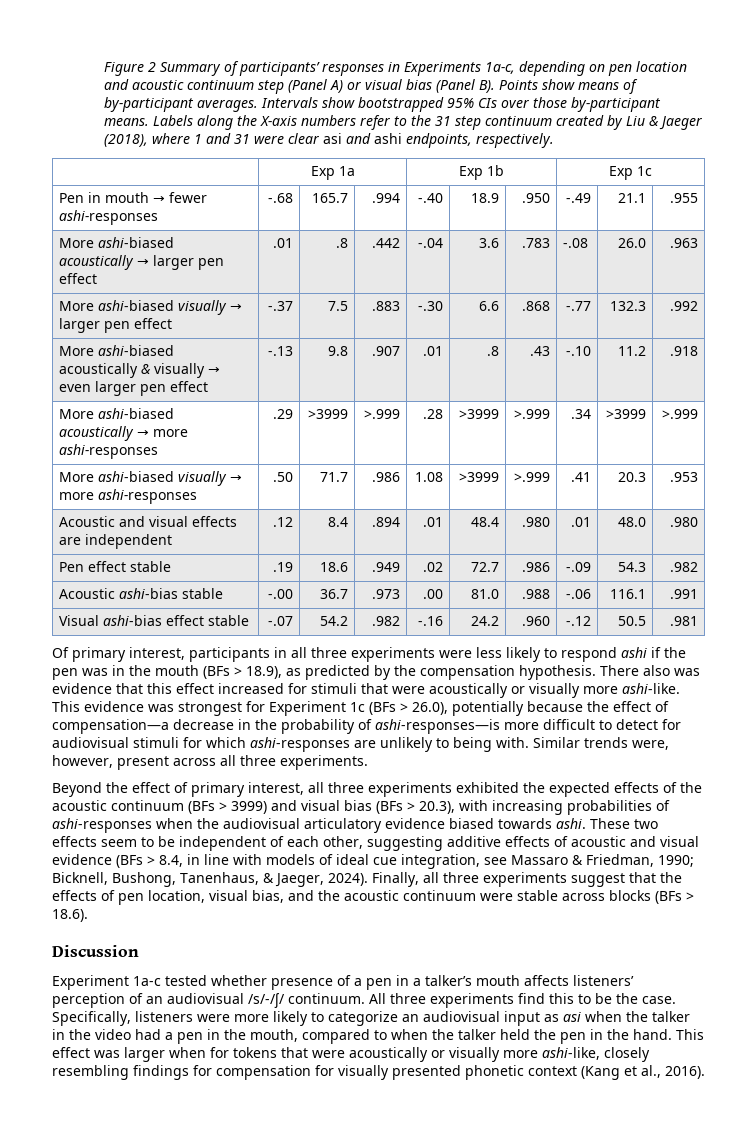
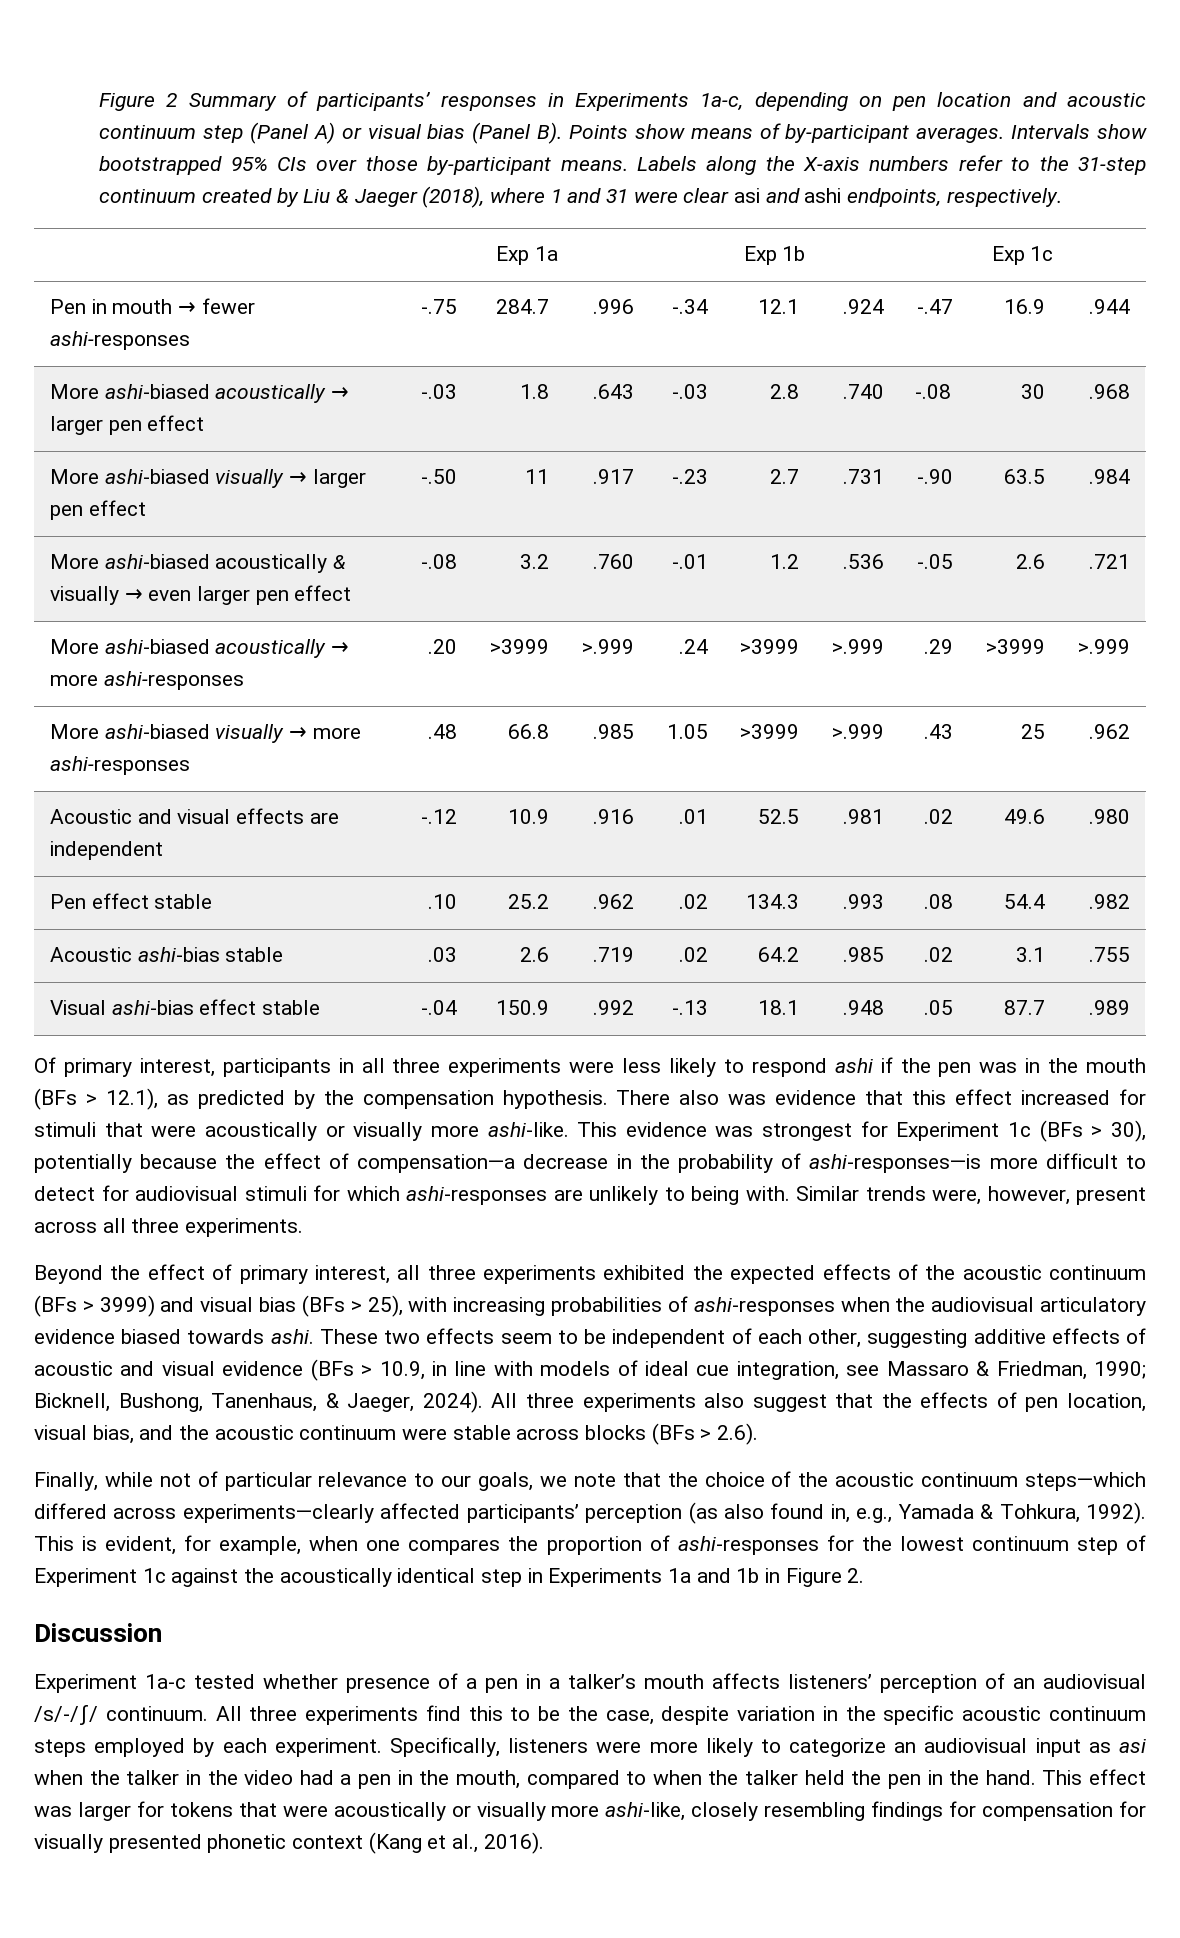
- Labels along the X-axis numbers refer to the 31 step continuum created by Liu & Jaeger (2018), where 1 and 31 were clear asi and ashi endpoints, respectively.
+ Labels along the X-axis numbers refer to the 31-step continuum created by Liu & Jaeger (2018), where 1 and 31 were clear asi and ashi endpoints, respectively.
- Pen in mouth → fewer ashi-responses | -.68 | 165.7 | .994 | -.40 | 18.9 | .950 | -.49 | 21.1 | .955
+ Pen in mouth → fewer ashi-responses | -.75 | 284.7 | .996 | -.34 | 12.1 | .924 | -.47 | 16.9 | .944
- More ashi-biased acoustically → larger pen effect | .01 | .8 | .442 | -.04 | 3.6 | .783 | -.08 | 26.0 | .963
+ More ashi-biased acoustically → larger pen effect | -.03 | 1.8 | .643 | -.03 | 2.8 | .740 | -.08 | 30 | .968
- More ashi-biased visually → larger pen effect | -.37 | 7.5 | .883 | -.30 | 6.6 | .868 | -.77 | 132.3 | .992
+ More ashi-biased visually → larger pen effect | -.50 | 11 | .917 | -.23 | 2.7 | .731 | -.90 | 63.5 | .984
- More ashi-biased acoustically & visually → even larger pen effect | -.13 | 9.8 | .907 | .01 | .8 | .43 | -.10 | 11.2 | .918
+ More ashi-biased acoustically & visually → even larger pen effect | -.08 | 3.2 | .760 | -.01 | 1.2 | .536 | -.05 | 2.6 | .721
- More ashi-biased acoustically → more ashi-responses | .29 | >3999 | >.999 | .28 | >3999 | >.999 | .34 | >3999 | >.999
+ More ashi-biased acoustically → more ashi-responses | .20 | >3999 | >.999 | .24 | >3999 | >.999 | .29 | >3999 | >.999
- More ashi-biased visually → more ashi-responses | .50 | 71.7 | .986 | 1.08 | >3999 | >.999 | .41 | 20.3 | .953
+ More ashi-biased visually → more ashi-responses | .48 | 66.8 | .985 | 1.05 | >3999 | >.999 | .43 | 25 | .962
- Acoustic and visual effects are independent | .12 | 8.4 | .894 | .01 | 48.4 | .980 | .01 | 48.0 | .980
- Pen effect stable | .19 | 18.6 | .949 | .02 | 72.7 | .986 | -.09 | 54.3 | .982
- Acoustic ashi-bias stable | -.00 | 36.7 | .973 | .00 | 81.0 | .988 | -.06 | 116.1 | .991
- Visual ashi-bias effect stable | -.07 | 54.2 | .982 | -.16 | 24.2 | .960 | -.12 | 50.5 | .981
+ Acoustic and visual effects are independent | -.12 | 10.9 | .916 | .01 | 52.5 | .981 | .02 | 49.6 | .980
+ Pen effect stable | .10 | 25.2 | .962 | .02 | 134.3 | .993 | .08 | 54.4 | .982
+ Acoustic ashi-bias stable | .03 | 2.6 | .719 | .02 | 64.2 | .985 | .02 | 3.1 | .755
+ Visual ashi-bias effect stable | -.04 | 150.9 | .992 | -.13 | 18.1 | .948 | .05 | 87.7 | .989
- Of primary interest, participants in all three experiments were less likely to respond ashi if the pen was in the mouth (BFs > 18.9), as predicted by the compensation hypothesis.
+ Of primary interest, participants in all three experiments were less likely to respond ashi if the pen was in the mouth (BFs > 12.1), as predicted by the compensation hypothesis.
- This evidence was strongest for Experiment 1c (BFs > 26.0), potentially because the effect of compensation—a decrease in the probability of ashi-responses—is more difficult to detect for audiovisual stimuli for which ashi-responses are unlikely to being with.
+ This evidence was strongest for Experiment 1c (BFs > 30), potentially because the effect of compensation—a decrease in the probability of ashi-responses—is more difficult to detect for audiovisual stimuli for which ashi-responses are unlikely to being with.
- Beyond the effect of primary interest, all three experiments exhibited the expected effects of the acoustic continuum (BFs > 3999) and visual bias (BFs > 20.3), with increasing probabilities of ashi-responses when the audiovisual articulatory evidence biased towards ashi.
+ Beyond the effect of primary interest, all three experiments exhibited the expected effects of the acoustic continuum (BFs > 3999) and visual bias (BFs > 25), with increasing probabilities of ashi-responses when the audiovisual articulatory evidence biased towards ashi.
- These two effects seem to be independent of each other, suggesting additive effects of acoustic and visual evidence (BFs > 8.4, in line with models of ideal cue integration, see Massaro & Friedman, 1990; Bicknell, Bushong, Tanenhaus, & Jaeger, 2024).
+ These two effects seem to be independent of each other, suggesting additive effects of acoustic and visual evidence (BFs > 10.9, in line with models of ideal cue integration, see Massaro & Friedman, 1990; Bicknell, Bushong, Tanenhaus, & Jaeger, 2024).
- Finally, all three experiments suggest that the effects of pen location, visual bias, and the acoustic continuum were stable across blocks (BFs > 18.6).
+ All three experiments also suggest that the effects of pen location, visual bias, and the acoustic continuum were stable across blocks (BFs > 2.6).
+ Finally, while not of particular relevance to our goals, we note that the choice of the acoustic continuum steps—which differed across experiments—clearly affected participants’ perception (as also found in, e.g., Yamada & Tohkura, 1992). This is evident, for example, when one compares the proportion of ashi-responses for the lowest continuum step of Experiment 1c against the acoustically identical step in Experiments 1a and 1b in Figure 2.
- All three experiments find this to be the case.
+ All three experiments find this to be the case, despite variation in the specific acoustic continuum steps employed by each experiment.
- This effect was larger when for tokens that were acoustically or visually more ashi-like, closely resembling findings for compensation for visually presented phonetic context (Kang et al., 2016).
+ This effect was larger for tokens that were acoustically or visually more ashi-like, closely resembling findings for compensation for visually presented phonetic context (Kang et al., 2016).

